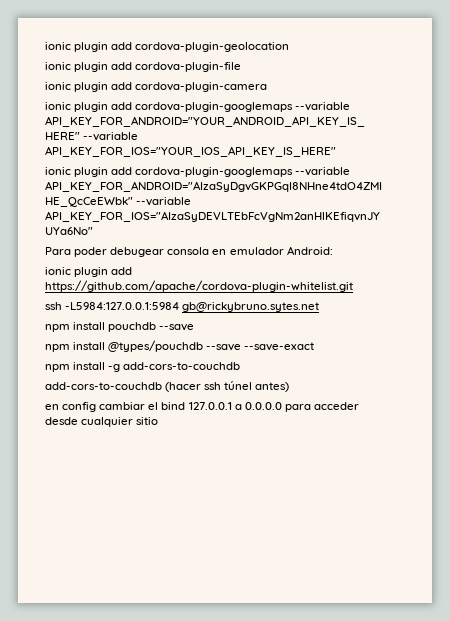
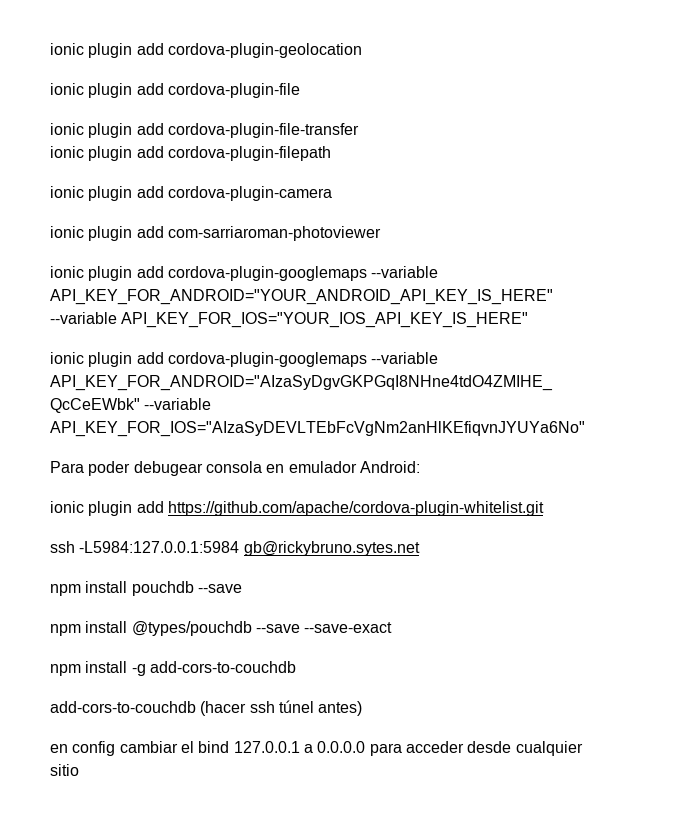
+ ionic plugin add cordova-plugin-file-transfer
+ ionic plugin add cordova-plugin-filepath
+ ionic plugin add com-sarriaroman-photoviewer

